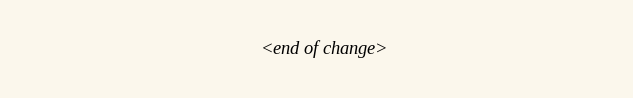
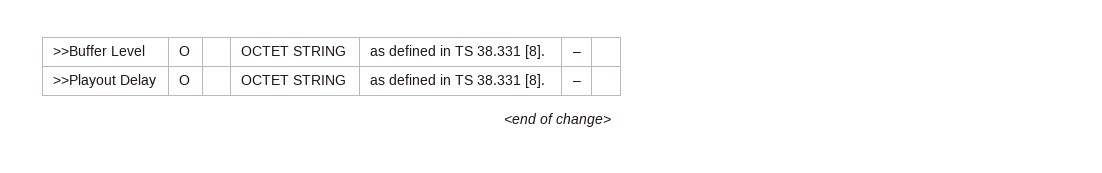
+ >>Buffer Level | O | | OCTET STRING | as defined in TS 38.331 [8]. | – |
+ >>Playout Delay | O | | OCTET STRING | as defined in TS 38.331 [8]. | – |

